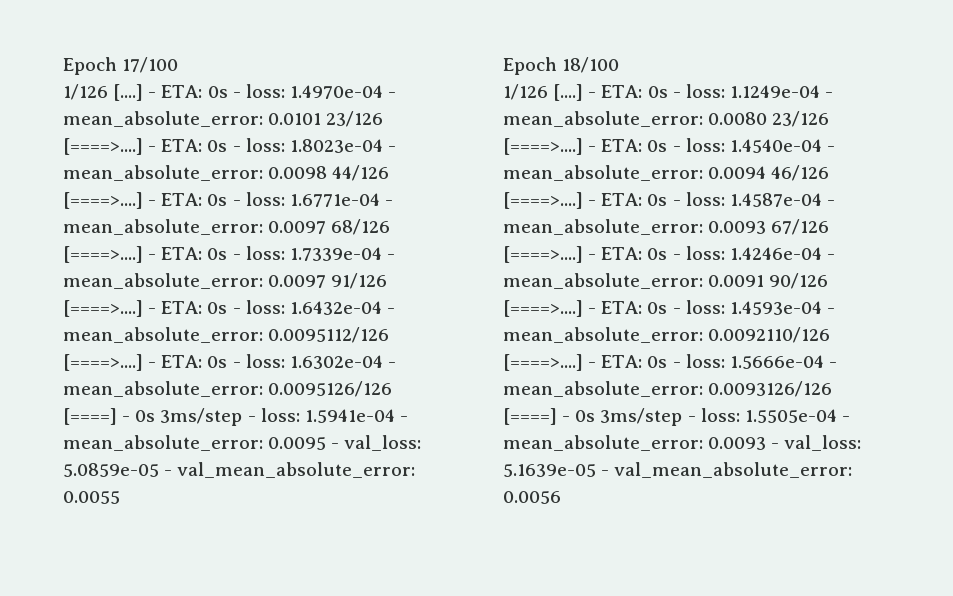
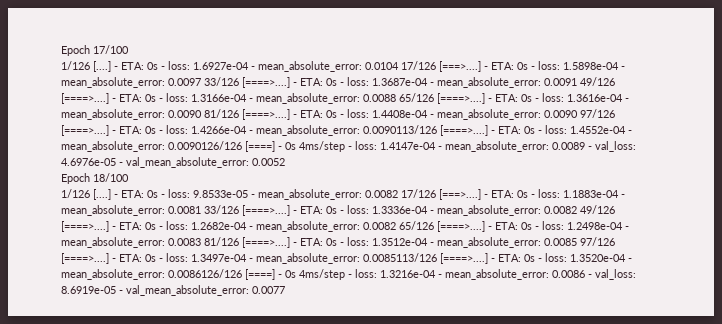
- - ETA: 0s - loss: 1.4970e-04 - mean_absolute_error: 0.0101 23/126 [====>....] - ETA: 0s - loss: 1.8023e-04 - mean_absolute_error: 0.0098 44/126 [====>....] - ETA: 0s - loss: 1.6771e-04 - mean_absolute_error: 0.0097 68/126 [====>....] - ETA: 0s - loss: 1.7339e-04 - mean_absolute_error: 0.0097 91/126 [====>....] - ETA: 0s - loss: 1.6432e-04 - mean_absolute_error: 0.0095112/126 [====>....] - ETA: 0s - loss: 1.6302e-04 - mean_absolute_error: 0.0095126/126 [====] - 0s 3ms/step - loss: 1.5941e-04 - mean_absolute_error: 0.0095 - val_loss: 5.0859e-05 - val_mean_absolute_error: 0.0055
+ - ETA: 0s - loss: 1.6927e-04 - mean_absolute_error: 0.0104 17/126 [===>....] - ETA: 0s - loss: 1.5898e-04 - mean_absolute_error: 0.0097 33/126 [====>....] - ETA: 0s - loss: 1.3687e-04 - mean_absolute_error: 0.0091 49/126 [====>....] - ETA: 0s - loss: 1.3166e-04 - mean_absolute_error: 0.0088 65/126 [====>....] - ETA: 0s - loss: 1.3616e-04 - mean_absolute_error: 0.0090 81/126 [====>....] - ETA: 0s - loss: 1.4408e-04 - mean_absolute_error: 0.0090 97/126 [====>....] - ETA: 0s - loss: 1.4266e-04 - mean_absolute_error: 0.0090113/126 [====>....] - ETA: 0s - loss: 1.4552e-04 - mean_absolute_error: 0.0090126/126 [====] - 0s 4ms/step - loss: 1.4147e-04 - mean_absolute_error: 0.0089 - val_loss: 4.6976e-05 - val_mean_absolute_error: 0.0052
- - ETA: 0s - loss: 1.1249e-04 - mean_absolute_error: 0.0080 23/126 [====>....] - ETA: 0s - loss: 1.4540e-04 - mean_absolute_error: 0.0094 46/126 [====>....] - ETA: 0s - loss: 1.4587e-04 - mean_absolute_error: 0.0093 67/126 [====>....] - ETA: 0s - loss: 1.4246e-04 - mean_absolute_error: 0.0091 90/126 [====>....] - ETA: 0s - loss: 1.4593e-04 - mean_absolute_error: 0.0092110/126 [====>....] - ETA: 0s - loss: 1.5666e-04 - mean_absolute_error: 0.0093126/126 [====] - 0s 3ms/step - loss: 1.5505e-04 - mean_absolute_error: 0.0093 - val_loss: 5.1639e-05 - val_mean_absolute_error: 0.0056
+ - ETA: 0s - loss: 9.8533e-05 - mean_absolute_error: 0.0082 17/126 [===>....] - ETA: 0s - loss: 1.1883e-04 - mean_absolute_error: 0.0081 33/126 [====>....] - ETA: 0s - loss: 1.3336e-04 - mean_absolute_error: 0.0082 49/126 [====>....] - ETA: 0s - loss: 1.2682e-04 - mean_absolute_error: 0.0082 65/126 [====>....] - ETA: 0s - loss: 1.2498e-04 - mean_absolute_error: 0.0083 81/126 [====>....] - ETA: 0s - loss: 1.3512e-04 - mean_absolute_error: 0.0085 97/126 [====>....] - ETA: 0s - loss: 1.3497e-04 - mean_absolute_error: 0.0085113/126 [====>....] - ETA: 0s - loss: 1.3520e-04 - mean_absolute_error: 0.0086126/126 [====] - 0s 4ms/step - loss: 1.3216e-04 - mean_absolute_error: 0.0086 - val_loss: 8.6919e-05 - val_mean_absolute_error: 0.0077

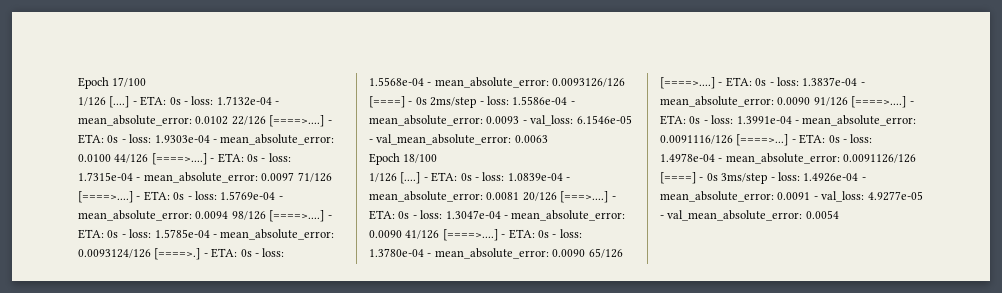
- - ETA: 0s - loss: 1.6927e-04 - mean_absolute_error: 0.0104 17/126 [===>....] - ETA: 0s - loss: 1.5898e-04 - mean_absolute_error: 0.0097 33/126 [====>....] - ETA: 0s - loss: 1.3687e-04 - mean_absolute_error: 0.0091 49/126 [====>....] - ETA: 0s - loss: 1.3166e-04 - mean_absolute_error: 0.0088 65/126 [====>....] - ETA: 0s - loss: 1.3616e-04 - mean_absolute_error: 0.0090 81/126 [====>....] - ETA: 0s - loss: 1.4408e-04 - mean_absolute_error: 0.0090 97/126 [====>....] - ETA: 0s - loss: 1.4266e-04 - mean_absolute_error: 0.0090113/126 [====>....] - ETA: 0s - loss: 1.4552e-04 - mean_absolute_error: 0.0090126/126 [====] - 0s 4ms/step - loss: 1.4147e-04 - mean_absolute_error: 0.0089 - val_loss: 4.6976e-05 - val_mean_absolute_error: 0.0052
+ - ETA: 0s - loss: 1.7132e-04 - mean_absolute_error: 0.0102 22/126 [====>....] - ETA: 0s - loss: 1.9303e-04 - mean_absolute_error: 0.0100 44/126 [====>....] - ETA: 0s - loss: 1.7315e-04 - mean_absolute_error: 0.0097 71/126 [====>....] - ETA: 0s - loss: 1.5769e-04 - mean_absolute_error: 0.0094 98/126 [====>....] - ETA: 0s - loss: 1.5785e-04 - mean_absolute_error: 0.0093124/126 [====>.] - ETA: 0s - loss: 1.5568e-04 - mean_absolute_error: 0.0093126/126 [====] - 0s 2ms/step - loss: 1.5586e-04 - mean_absolute_error: 0.0093 - val_loss: 6.1546e-05 - val_mean_absolute_error: 0.0063
- - ETA: 0s - loss: 9.8533e-05 - mean_absolute_error: 0.0082 17/126 [===>....] - ETA: 0s - loss: 1.1883e-04 - mean_absolute_error: 0.0081 33/126 [====>....] - ETA: 0s - loss: 1.3336e-04 - mean_absolute_error: 0.0082 49/126 [====>....] - ETA: 0s - loss: 1.2682e-04 - mean_absolute_error: 0.0082 65/126 [====>....] - ETA: 0s - loss: 1.2498e-04 - mean_absolute_error: 0.0083 81/126 [====>....] - ETA: 0s - loss: 1.3512e-04 - mean_absolute_error: 0.0085 97/126 [====>....] - ETA: 0s - loss: 1.3497e-04 - mean_absolute_error: 0.0085113/126 [====>....] - ETA: 0s - loss: 1.3520e-04 - mean_absolute_error: 0.0086126/126 [====] - 0s 4ms/step - loss: 1.3216e-04 - mean_absolute_error: 0.0086 - val_loss: 8.6919e-05 - val_mean_absolute_error: 0.0077
+ - ETA: 0s - loss: 1.0839e-04 - mean_absolute_error: 0.0081 20/126 [===>....] - ETA: 0s - loss: 1.3047e-04 - mean_absolute_error: 0.0090 41/126 [====>....] - ETA: 0s - loss: 1.3780e-04 - mean_absolute_error: 0.0090 65/126 [====>....] - ETA: 0s - loss: 1.3837e-04 - mean_absolute_error: 0.0090 91/126 [====>....] - ETA: 0s - loss: 1.3991e-04 - mean_absolute_error: 0.0091116/126 [====>...] - ETA: 0s - loss: 1.4978e-04 - mean_absolute_error: 0.0091126/126 [====] - 0s 3ms/step - loss: 1.4926e-04 - mean_absolute_error: 0.0091 - val_loss: 4.9277e-05 - val_mean_absolute_error: 0.0054

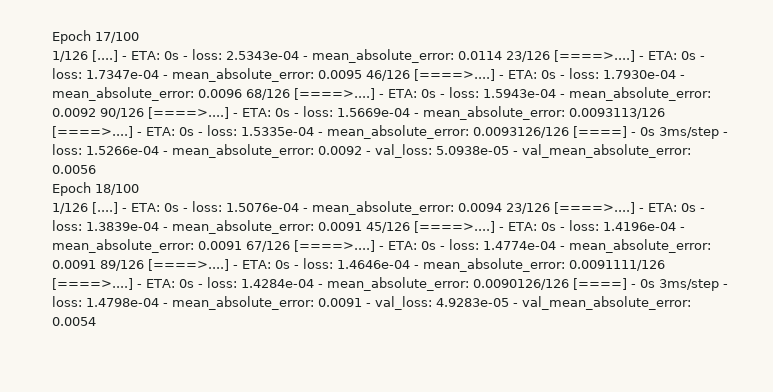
- - ETA: 0s - loss: 1.7132e-04 - mean_absolute_error: 0.0102 22/126 [====>....] - ETA: 0s - loss: 1.9303e-04 - mean_absolute_error: 0.0100 44/126 [====>....] - ETA: 0s - loss: 1.7315e-04 - mean_absolute_error: 0.0097 71/126 [====>....] - ETA: 0s - loss: 1.5769e-04 - mean_absolute_error: 0.0094 98/126 [====>....] - ETA: 0s - loss: 1.5785e-04 - mean_absolute_error: 0.0093124/126 [====>.] - ETA: 0s - loss: 1.5568e-04 - mean_absolute_error: 0.0093126/126 [====] - 0s 2ms/step - loss: 1.5586e-04 - mean_absolute_error: 0.0093 - val_loss: 6.1546e-05 - val_mean_absolute_error: 0.0063
+ - ETA: 0s - loss: 2.5343e-04 - mean_absolute_error: 0.0114 23/126 [====>....] - ETA: 0s - loss: 1.7347e-04 - mean_absolute_error: 0.0095 46/126 [====>....] - ETA: 0s - loss: 1.7930e-04 - mean_absolute_error: 0.0096 68/126 [====>....] - ETA: 0s - loss: 1.5943e-04 - mean_absolute_error: 0.0092 90/126 [====>....] - ETA: 0s - loss: 1.5669e-04 - mean_absolute_error: 0.0093113/126 [====>....] - ETA: 0s - loss: 1.5335e-04 - mean_absolute_error: 0.0093126/126 [====] - 0s 3ms/step - loss: 1.5266e-04 - mean_absolute_error: 0.0092 - val_loss: 5.0938e-05 - val_mean_absolute_error: 0.0056
- - ETA: 0s - loss: 1.0839e-04 - mean_absolute_error: 0.0081 20/126 [===>....] - ETA: 0s - loss: 1.3047e-04 - mean_absolute_error: 0.0090 41/126 [====>....] - ETA: 0s - loss: 1.3780e-04 - mean_absolute_error: 0.0090 65/126 [====>....] - ETA: 0s - loss: 1.3837e-04 - mean_absolute_error: 0.0090 91/126 [====>....] - ETA: 0s - loss: 1.3991e-04 - mean_absolute_error: 0.0091116/126 [====>...] - ETA: 0s - loss: 1.4978e-04 - mean_absolute_error: 0.0091126/126 [====] - 0s 3ms/step - loss: 1.4926e-04 - mean_absolute_error: 0.0091 - val_loss: 4.9277e-05 - val_mean_absolute_error: 0.0054
+ - ETA: 0s - loss: 1.5076e-04 - mean_absolute_error: 0.0094 23/126 [====>....] - ETA: 0s - loss: 1.3839e-04 - mean_absolute_error: 0.0091 45/126 [====>....] - ETA: 0s - loss: 1.4196e-04 - mean_absolute_error: 0.0091 67/126 [====>....] - ETA: 0s - loss: 1.4774e-04 - mean_absolute_error: 0.0091 89/126 [====>....] - ETA: 0s - loss: 1.4646e-04 - mean_absolute_error: 0.0091111/126 [====>....] - ETA: 0s - loss: 1.4284e-04 - mean_absolute_error: 0.0090126/126 [====] - 0s 3ms/step - loss: 1.4798e-04 - mean_absolute_error: 0.0091 - val_loss: 4.9283e-05 - val_mean_absolute_error: 0.0054

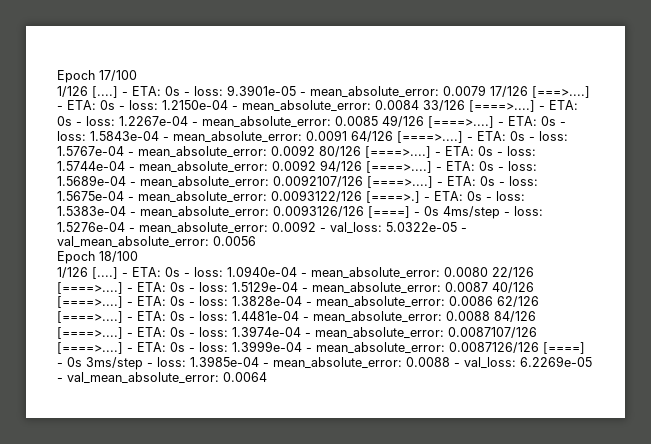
- - ETA: 0s - loss: 2.5343e-04 - mean_absolute_error: 0.0114 23/126 [====>....] - ETA: 0s - loss: 1.7347e-04 - mean_absolute_error: 0.0095 46/126 [====>....] - ETA: 0s - loss: 1.7930e-04 - mean_absolute_error: 0.0096 68/126 [====>....] - ETA: 0s - loss: 1.5943e-04 - mean_absolute_error: 0.0092 90/126 [====>....] - ETA: 0s - loss: 1.5669e-04 - mean_absolute_error: 0.0093113/126 [====>....] - ETA: 0s - loss: 1.5335e-04 - mean_absolute_error: 0.0093126/126 [====] - 0s 3ms/step - loss: 1.5266e-04 - mean_absolute_error: 0.0092 - val_loss: 5.0938e-05 - val_mean_absolute_error: 0.0056
+ - ETA: 0s - loss: 9.3901e-05 - mean_absolute_error: 0.0079 17/126 [===>....] - ETA: 0s - loss: 1.2150e-04 - mean_absolute_error: 0.0084 33/126 [====>....] - ETA: 0s - loss: 1.2267e-04 - mean_absolute_error: 0.0085 49/126 [====>....] - ETA: 0s - loss: 1.5843e-04 - mean_absolute_error: 0.0091 64/126 [====>....] - ETA: 0s - loss: 1.5767e-04 - mean_absolute_error: 0.0092 80/126 [====>....] - ETA: 0s - loss: 1.5744e-04 - mean_absolute_error: 0.0092 94/126 [====>....] - ETA: 0s - loss: 1.5689e-04 - mean_absolute_error: 0.0092107/126 [====>....] - ETA: 0s - loss: 1.5675e-04 - mean_absolute_error: 0.0093122/126 [====>.] - ETA: 0s - loss: 1.5383e-04 - mean_absolute_error: 0.0093126/126 [====] - 0s 4ms/step - loss: 1.5276e-04 - mean_absolute_error: 0.0092 - val_loss: 5.0322e-05 - val_mean_absolute_error: 0.0056
- - ETA: 0s - loss: 1.5076e-04 - mean_absolute_error: 0.0094 23/126 [====>....] - ETA: 0s - loss: 1.3839e-04 - mean_absolute_error: 0.0091 45/126 [====>....] - ETA: 0s - loss: 1.4196e-04 - mean_absolute_error: 0.0091 67/126 [====>....] - ETA: 0s - loss: 1.4774e-04 - mean_absolute_error: 0.0091 89/126 [====>....] - ETA: 0s - loss: 1.4646e-04 - mean_absolute_error: 0.0091111/126 [====>....] - ETA: 0s - loss: 1.4284e-04 - mean_absolute_error: 0.0090126/126 [====] - 0s 3ms/step - loss: 1.4798e-04 - mean_absolute_error: 0.0091 - val_loss: 4.9283e-05 - val_mean_absolute_error: 0.0054
+ - ETA: 0s - loss: 1.0940e-04 - mean_absolute_error: 0.0080 22/126 [====>....] - ETA: 0s - loss: 1.5129e-04 - mean_absolute_error: 0.0087 40/126 [====>....] - ETA: 0s - loss: 1.3828e-04 - mean_absolute_error: 0.0086 62/126 [====>....] - ETA: 0s - loss: 1.4481e-04 - mean_absolute_error: 0.0088 84/126 [====>....] - ETA: 0s - loss: 1.3974e-04 - mean_absolute_error: 0.0087107/126 [====>....] - ETA: 0s - loss: 1.3999e-04 - mean_absolute_error: 0.0087126/126 [====] - 0s 3ms/step - loss: 1.3985e-04 - mean_absolute_error: 0.0088 - val_loss: 6.2269e-05 - val_mean_absolute_error: 0.0064

